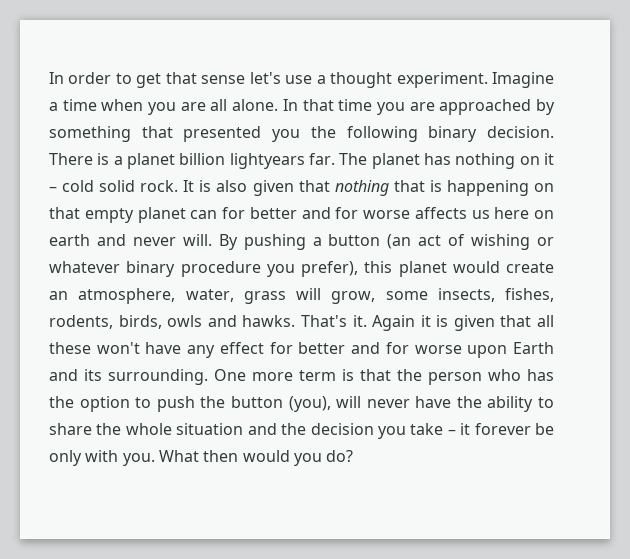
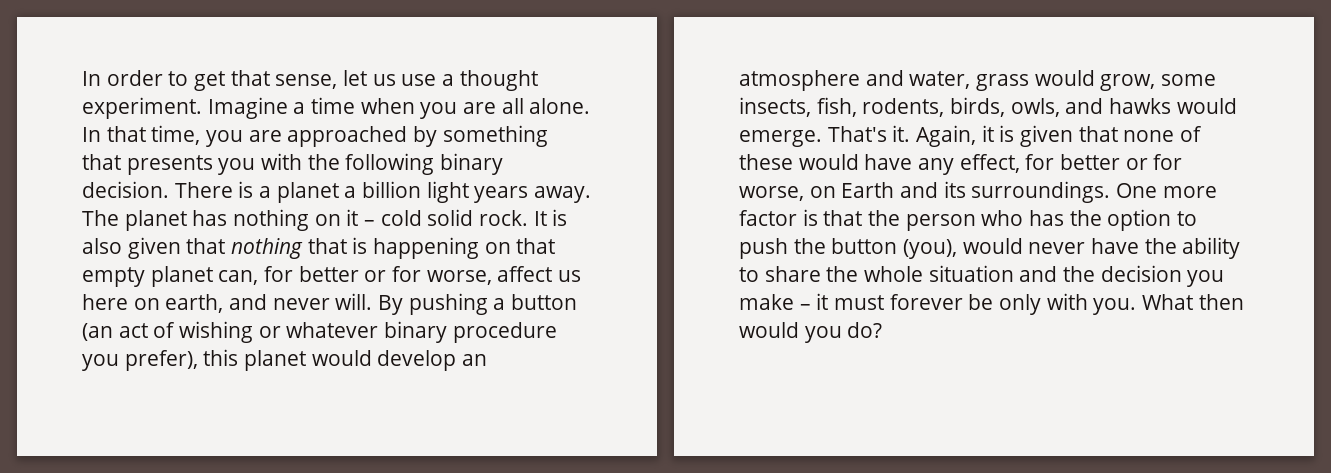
- In order to get that sense let's use a thought experiment.
+ In order to get that sense, let us use a thought experiment.
- In that time you are approached by something that presented you the following binary decision.
+ In that time, you are approached by something that presents you with the following binary decision.
- There is a planet billion lightyears far.
+ There is a planet a billion light years away.
- It is also given that nothing that is happening on that empty planet can for better and for worse affects us here on earth and never will.
+ It is also given that nothing that is happening on that empty planet can, for better or for worse, affect us here on earth, and never will.
- By pushing a button (an act of wishing or whatever binary procedure you prefer), this planet would create an atmosphere, water, grass will grow, some insects, fishes, rodents, birds, owls and hawks.
+ By pushing a button (an act of wishing or whatever binary procedure you prefer), this planet would develop an atmosphere and water, grass would grow, some insects, fish, rodents, birds, owls, and hawks would emerge.
- Again it is given that all these won't have any effect for better and for worse upon Earth and its surrounding.
+ Again, it is given that none of these would have any effect, for better or for worse, on Earth and its surroundings.
- One more term is that the person who has the option to push the button (you), will never have the ability to share the whole situation and the decision you take – it forever be only with you.
+ One more factor is that the person who has the option to push the button (you), would never have the ability to share the whole situation and the decision you make – it must forever be only with you.

